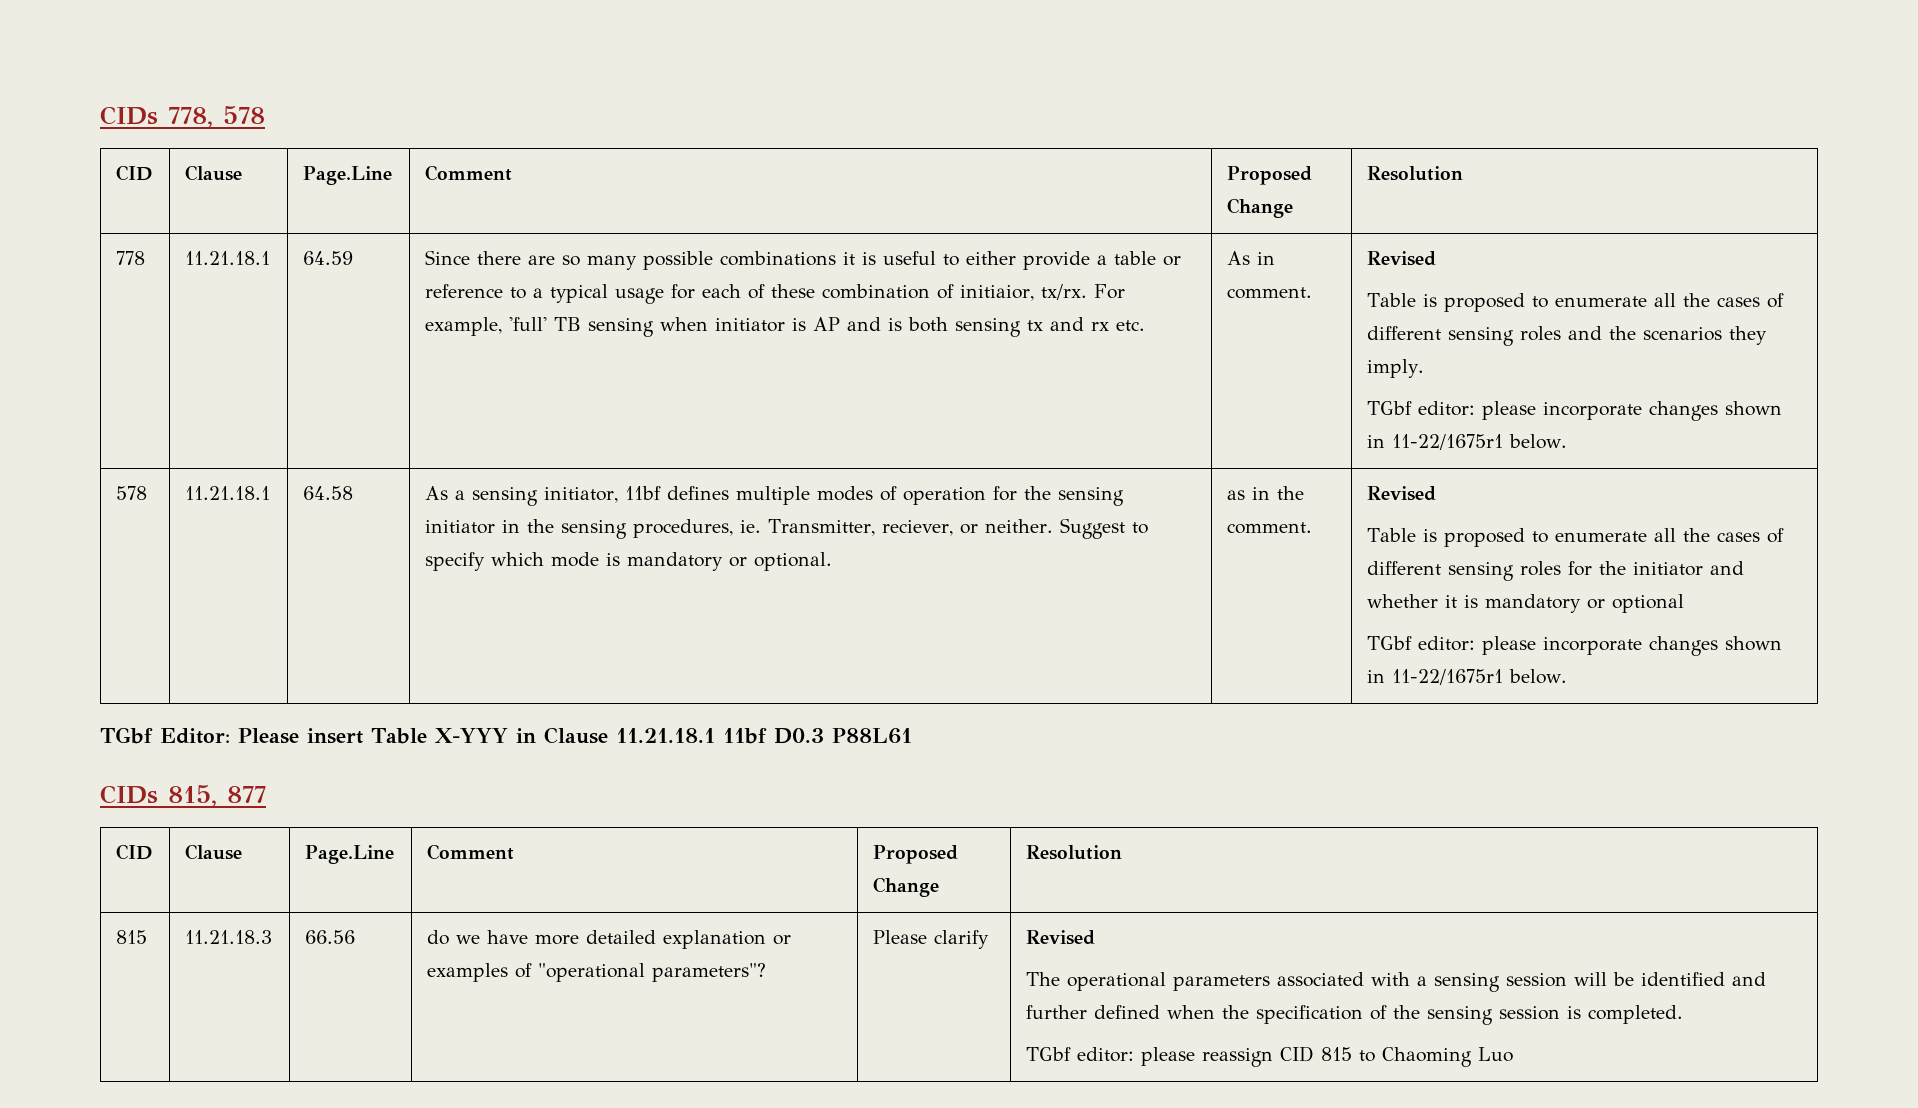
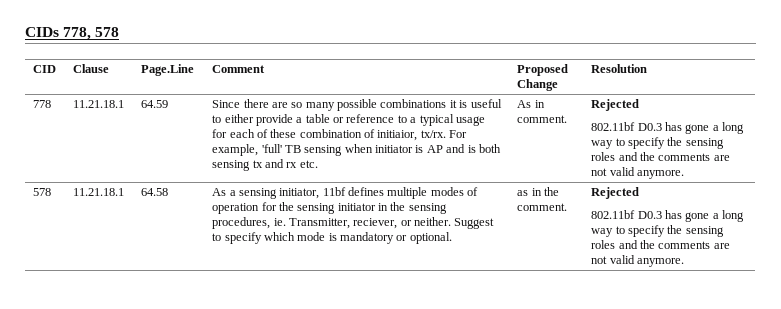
- As in comment. | Revised
- Table is proposed to enumerate all the cases of different sensing roles and the scenarios they imply.
- TGbf editor: please incorporate changes shown in 11-22/1675r1 below.
+ As in comment. | Rejected
+ 802.11bf D0.3 has gone a long way to specify the sensing roles and the comments are not valid anymore.
- as in the comment. | Revised
- Table is proposed to enumerate all the cases of different sensing roles for the initiator and whether it is mandatory or optional
- TGbf editor: please incorporate changes shown in 11-22/1675r1 below.
- TGbf Editor: Please insert Table X-YYY in Clause 11.21.18.1 11bf D0.3 P88L61
- CIDs 815, 877
- CID | Clause | Page.Line | Comment | Proposed Change | Resolution
- 815 | 11.21.18.3 | 66.56 | do we have more detailed explanation or examples of "operational parameters"? | Please clarify | Revised
- The operational parameters associated with a sensing session will be identified and further defined when the specification of the sensing session is completed.
- TGbf editor: please reassign CID 815 to Chaoming Luo
+ as in the comment. | Rejected
+ 802.11bf D0.3 has gone a long way to specify the sensing roles and the comments are not valid anymore.

